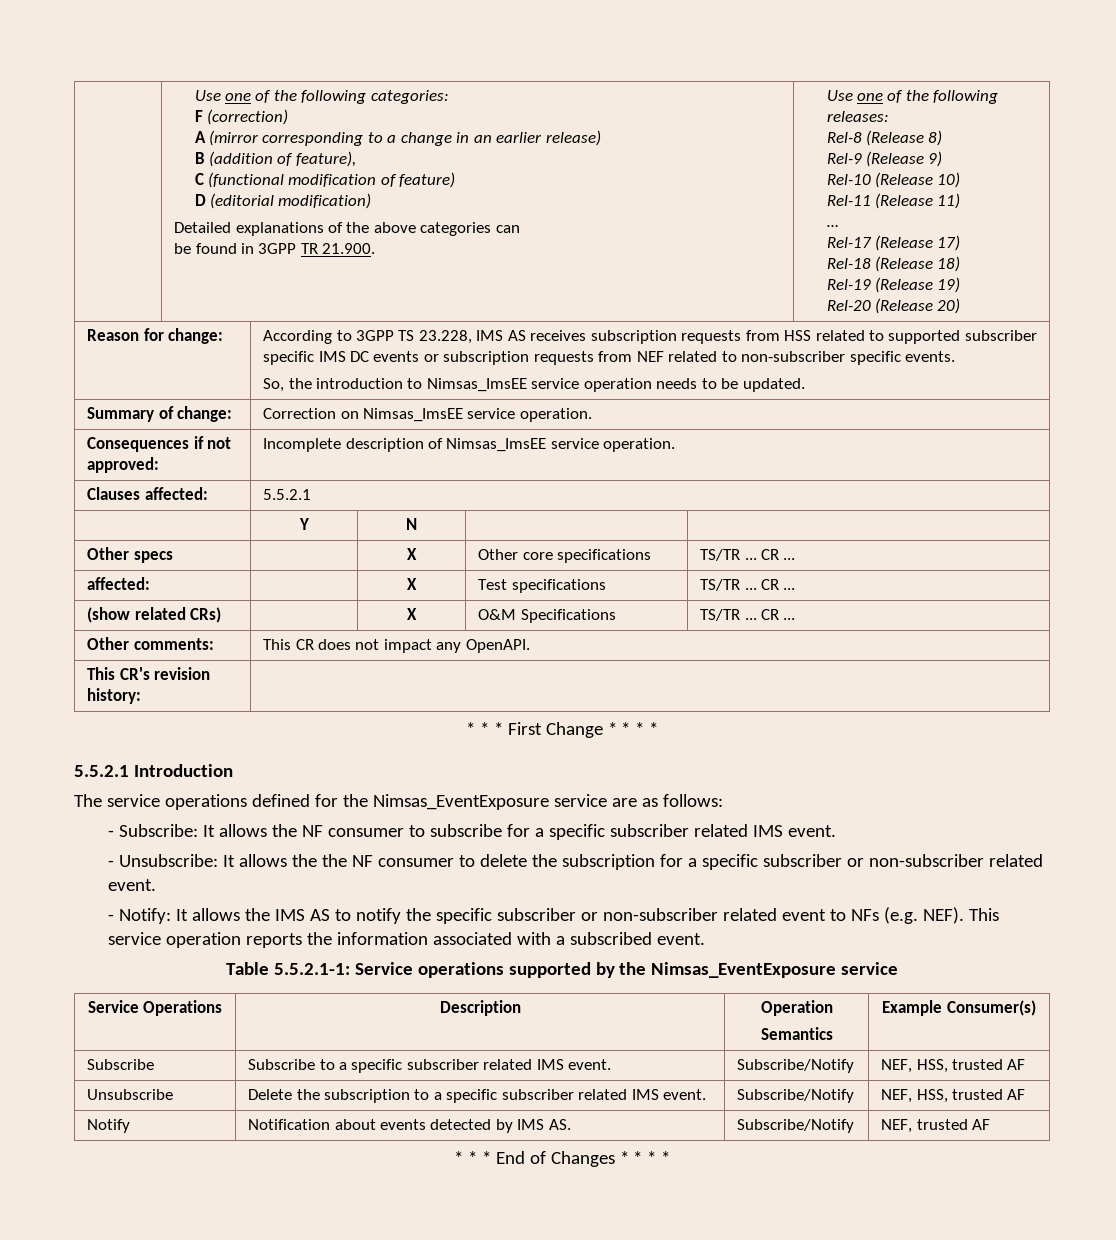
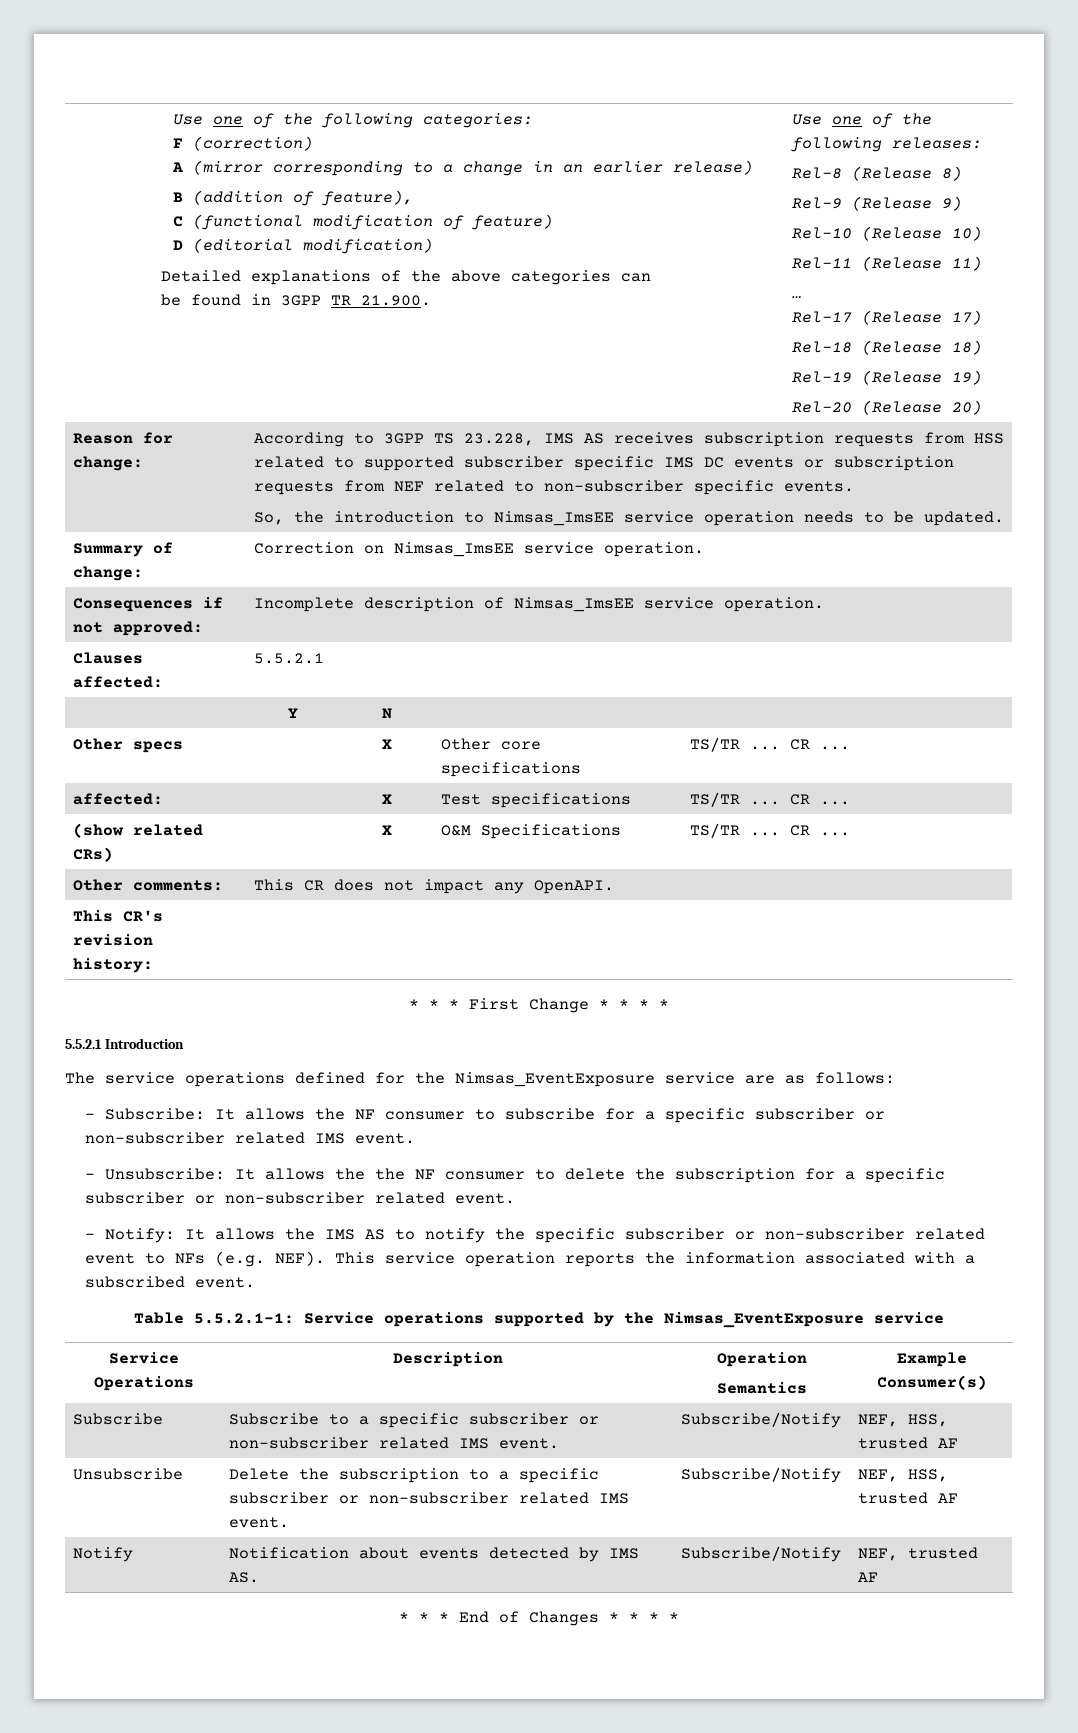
- - Subscribe: It allows the NF consumer to subscribe for a specific subscriber related IMS event.
+ - Subscribe: It allows the NF consumer to subscribe for a specific subscriber or non-subscriber related IMS event.
- Subscribe | Subscribe to a specific subscriber related IMS event. | Subscribe/Notify | NEF, HSS, trusted AF
+ Subscribe | Subscribe to a specific subscriber or non-subscriber related IMS event. | Subscribe/Notify | NEF, HSS, trusted AF
- Unsubscribe | Delete the subscription to a specific subscriber related IMS event. | Subscribe/Notify | NEF, HSS, trusted AF
+ Unsubscribe | Delete the subscription to a specific subscriber or non-subscriber related IMS event. | Subscribe/Notify | NEF, HSS, trusted AF

